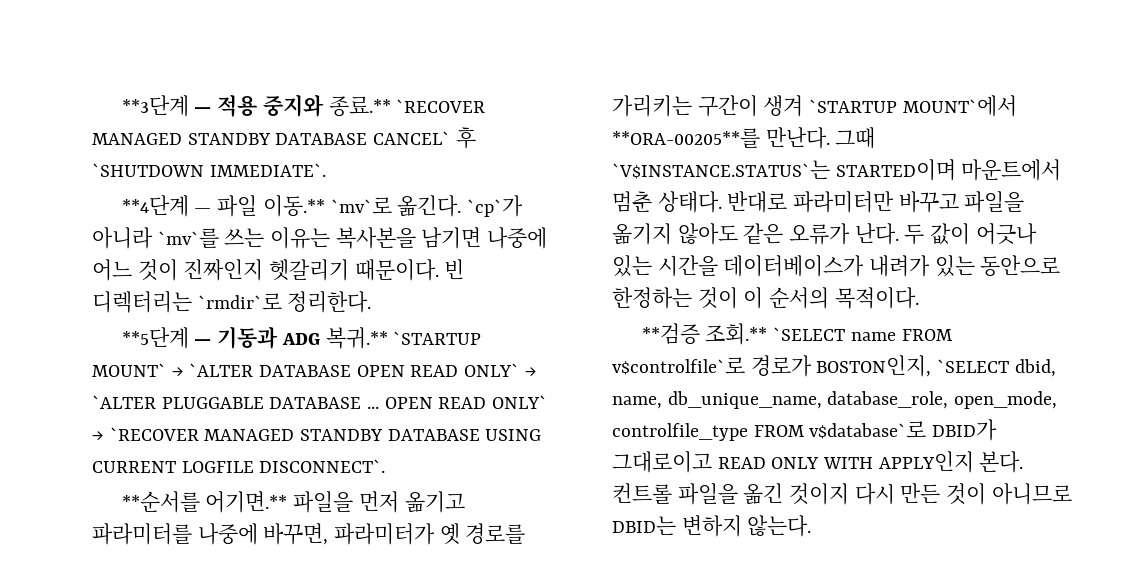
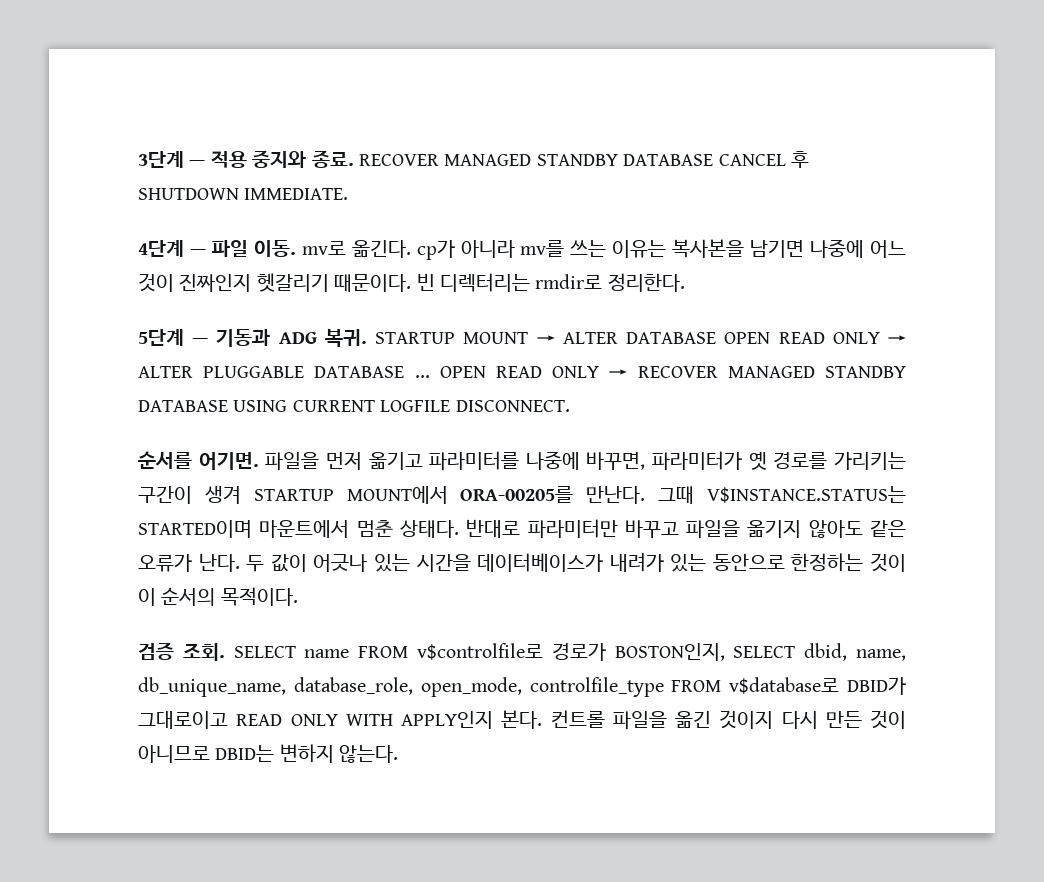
- **3단계 — 적용 중지와 종료.** `RECOVER MANAGED STANDBY DATABASE CANCEL` 후 `SHUTDOWN IMMEDIATE`.
- **4단계 — 파일 이동.** `mv`로 옮긴다. `cp`가 아니라 `mv`를 쓰는 이유는 복사본을 남기면 나중에 어느 것이 진짜인지 헷갈리기 때문이다.
+ 3단계 — 적용 중지와 종료. RECOVER MANAGED STANDBY DATABASE CANCEL 후 SHUTDOWN IMMEDIATE.
+ 4단계 — 파일 이동. mv로 옮긴다. cp가 아니라 mv를 쓰는 이유는 복사본을 남기면 나중에 어느 것이 진짜인지 헷갈리기 때문이다.
- 빈 디렉터리는 `rmdir`로 정리한다.
+ 빈 디렉터리는 rmdir로 정리한다.
- **5단계 — 기동과 ADG 복귀.** `STARTUP MOUNT` → `ALTER DATABASE OPEN READ ONLY` → `ALTER PLUGGABLE DATABASE ...
+ 5단계 — 기동과 ADG 복귀. STARTUP MOUNT → ALTER DATABASE OPEN READ ONLY → ALTER PLUGGABLE DATABASE ...
- OPEN READ ONLY` → `RECOVER MANAGED STANDBY DATABASE USING CURRENT LOGFILE DISCONNECT`.
- **순서를 어기면.** 파일을 먼저 옮기고 파라미터를 나중에 바꾸면, 파라미터가 옛 경로를 가리키는 구간이 생겨 `STARTUP MOUNT`에서 **ORA-00205**를 만난다.
+ OPEN READ ONLY → RECOVER MANAGED STANDBY DATABASE USING CURRENT LOGFILE DISCONNECT.
+ 순서를 어기면. 파일을 먼저 옮기고 파라미터를 나중에 바꾸면, 파라미터가 옛 경로를 가리키는 구간이 생겨 STARTUP MOUNT에서 ORA-00205를 만난다.
- 그때 `V$INSTANCE.STATUS`는 STARTED이며 마운트에서 멈춘 상태다.
+ 그때 V$INSTANCE.STATUS는 STARTED이며 마운트에서 멈춘 상태다.
- **검증 조회.** `SELECT name FROM v$controlfile`로 경로가 BOSTON인지, `SELECT dbid, name, db_unique_name, database_role, open_mode, controlfile_type FROM v$database`로 DBID가 그대로이고 READ ONLY WITH APPLY인지 본다.
+ 검증 조회. SELECT name FROM v$controlfile로 경로가 BOSTON인지, SELECT dbid, name, db_unique_name, database_role, open_mode, controlfile_type FROM v$database로 DBID가 그대로이고 READ ONLY WITH APPLY인지 본다.

